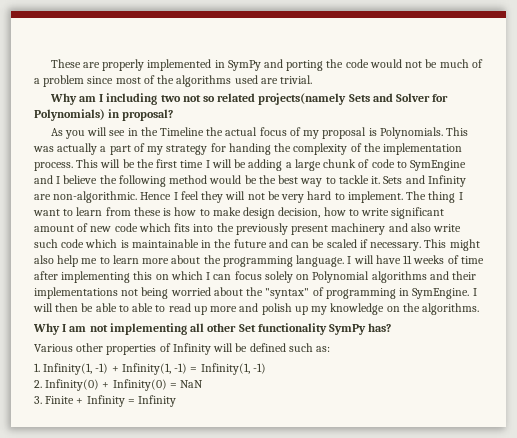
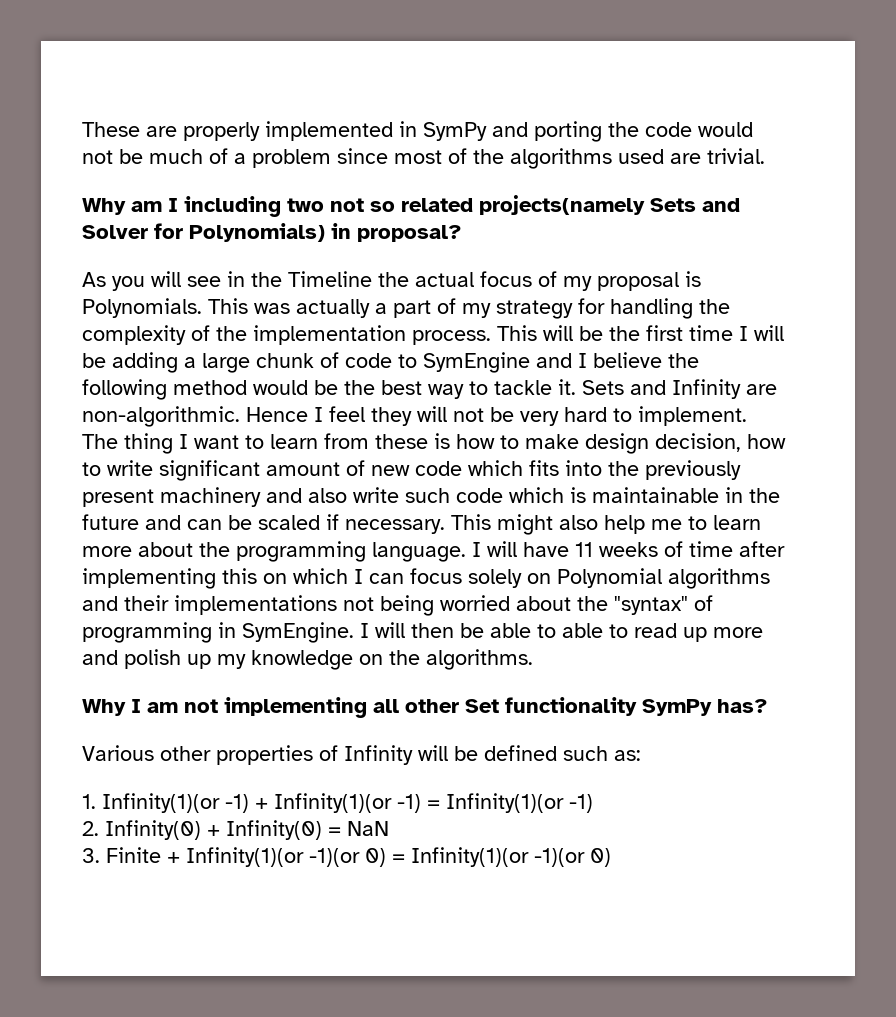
- This was actually a part of my strategy for handing the complexity of the implementation process.
+ This was actually a part of my strategy for handling the complexity of the implementation process.
- 1. Infinity(1, -1) + Infinity(1, -1) = Infinity(1, -1)
+ 1. Infinity(1)(or -1) + Infinity(1)(or -1) = Infinity(1)(or -1)
- 3. Finite + Infinity = Infinity
+ 3. Finite + Infinity(1)(or -1)(or 0) = Infinity(1)(or -1)(or 0)

